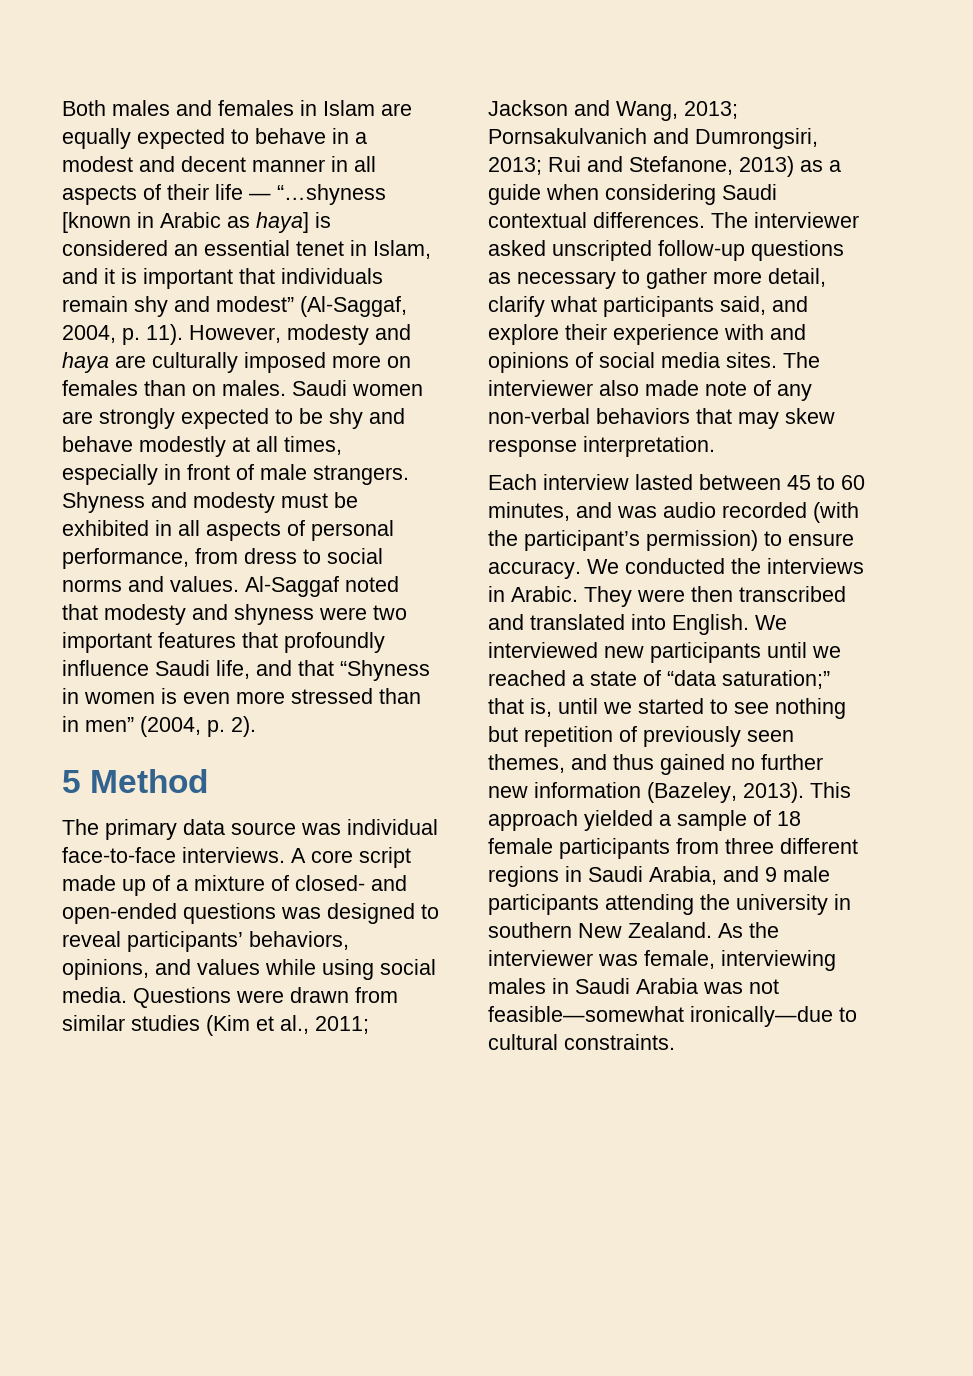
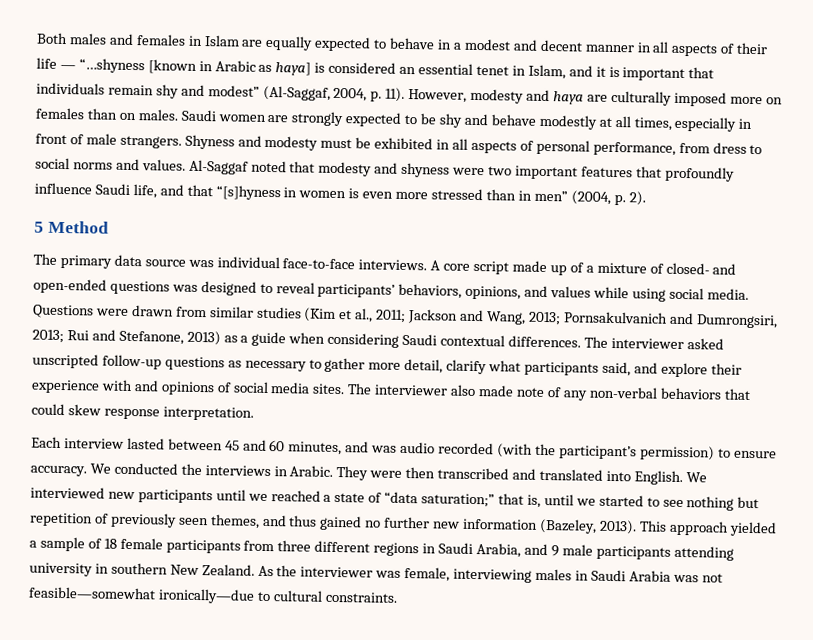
- Al-Saggaf noted that modesty and shyness were two important features that profoundly influence Saudi life, and that “Shyness in women is even more stressed than in men” (2004, p. 2).
+ Al-Saggaf noted that modesty and shyness were two important features that profoundly influence Saudi life, and that “[s]hyness in women is even more stressed than in men” (2004, p. 2).
- The interviewer also made note of any non-verbal behaviors that may skew response interpretation.
+ The interviewer also made note of any non-verbal behaviors that could skew response interpretation.
- Each interview lasted between 45 to 60 minutes, and was audio recorded (with the participant’s permission) to ensure accuracy.
+ Each interview lasted between 45 and 60 minutes, and was audio recorded (with the participant’s permission) to ensure accuracy.
- This approach yielded a sample of 18 female participants from three different regions in Saudi Arabia, and 9 male participants attending the university in southern New Zealand.
+ This approach yielded a sample of 18 female participants from three different regions in Saudi Arabia, and 9 male participants attending university in southern New Zealand.

